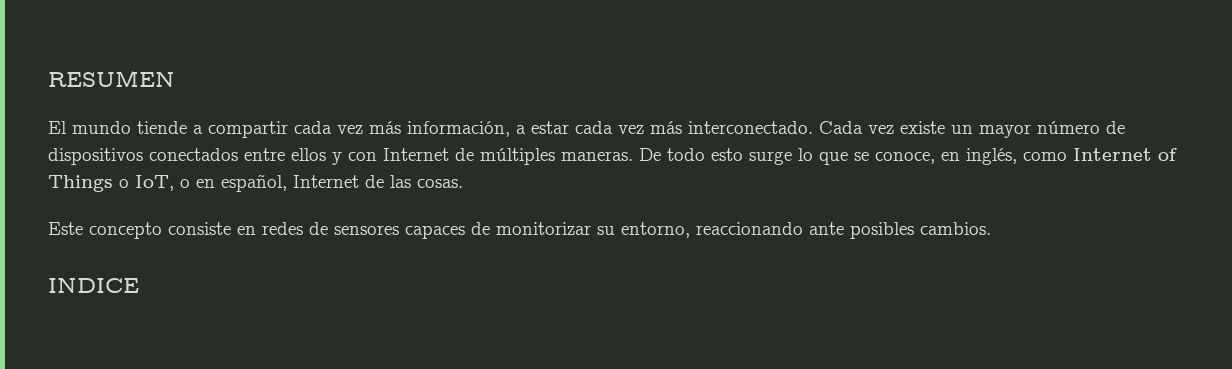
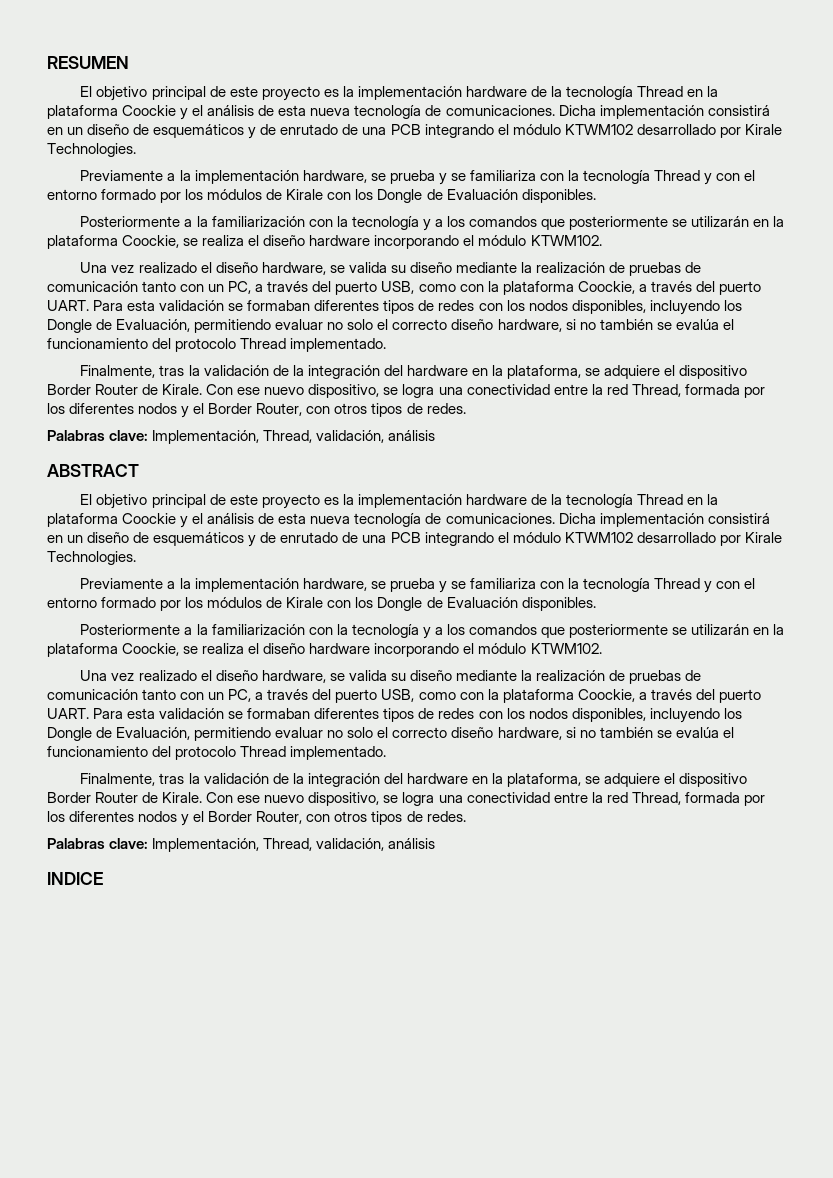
  RESUMEN
- El mundo tiende a compartir cada vez más información, a estar cada vez más interconectado. Cada vez existe un mayor número de dispositivos conectados entre ellos y con Internet de múltiples maneras. De todo esto surge lo que se conoce, en inglés, como Internet of Things o IoT, o en español, Internet de las cosas.
- Este concepto consiste en redes de sensores capaces de monitorizar su entorno, reaccionando ante posibles cambios.
+ El objetivo principal de este proyecto es la implementación hardware de la tecnología Thread en la plataforma Coockie y el análisis de esta nueva tecnología de comunicaciones. Dicha implementación consistirá en un diseño de esquemáticos y de enrutado de una PCB integrando el módulo KTWM102 desarrollado por Kirale Technologies.
+ Previamente a la implementación hardware, se prueba y se familiariza con la tecnología Thread y con el entorno formado por los módulos de Kirale con los Dongle de Evaluación disponibles.
+ Posteriormente a la familiarización con la tecnología y a los comandos que posteriormente se utilizarán en la plataforma Coockie, se realiza el diseño hardware incorporando el módulo KTWM102.
+ Una vez realizado el diseño hardware, se valida su diseño mediante la realización de pruebas de comunicación tanto con un PC, a través del puerto USB, como con la plataforma Coockie, a través del puerto UART. Para esta validación se formaban diferentes tipos de redes con los nodos disponibles, incluyendo los Dongle de Evaluación, permitiendo evaluar no solo el correcto diseño hardware, si no también se evalúa el funcionamiento del protocolo Thread implementado.
+ Finalmente, tras la validación de la integración del hardware en la plataforma, se adquiere el dispositivo Border Router de Kirale. Con ese nuevo dispositivo, se logra una conectividad entre la red Thread, formada por los diferentes nodos y el Border Router, con otros tipos de redes.
+ Palabras clave: Implementación, Thread, validación, análisis
+ ABSTRACT
+ El objetivo principal de este proyecto es la implementación hardware de la tecnología Thread en la plataforma Coockie y el análisis de esta nueva tecnología de comunicaciones. Dicha implementación consistirá en un diseño de esquemáticos y de enrutado de una PCB integrando el módulo KTWM102 desarrollado por Kirale Technologies.
+ Previamente a la implementación hardware, se prueba y se familiariza con la tecnología Thread y con el entorno formado por los módulos de Kirale con los Dongle de Evaluación disponibles.
+ Posteriormente a la familiarización con la tecnología y a los comandos que posteriormente se utilizarán en la plataforma Coockie, se realiza el diseño hardware incorporando el módulo KTWM102.
+ Una vez realizado el diseño hardware, se valida su diseño mediante la realización de pruebas de comunicación tanto con un PC, a través del puerto USB, como con la plataforma Coockie, a través del puerto UART. Para esta validación se formaban diferentes tipos de redes con los nodos disponibles, incluyendo los Dongle de Evaluación, permitiendo evaluar no solo el correcto diseño hardware, si no también se evalúa el funcionamiento del protocolo Thread implementado.
+ Finalmente, tras la validación de la integración del hardware en la plataforma, se adquiere el dispositivo Border Router de Kirale. Con ese nuevo dispositivo, se logra una conectividad entre la red Thread, formada por los diferentes nodos y el Border Router, con otros tipos de redes.
+ Palabras clave: Implementación, Thread, validación, análisis

